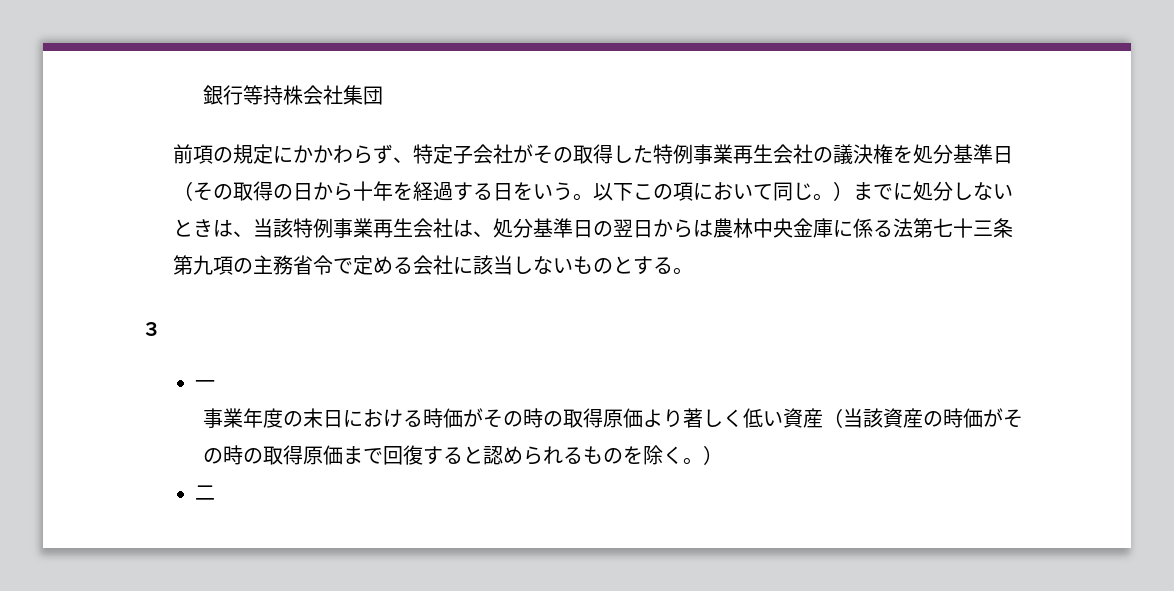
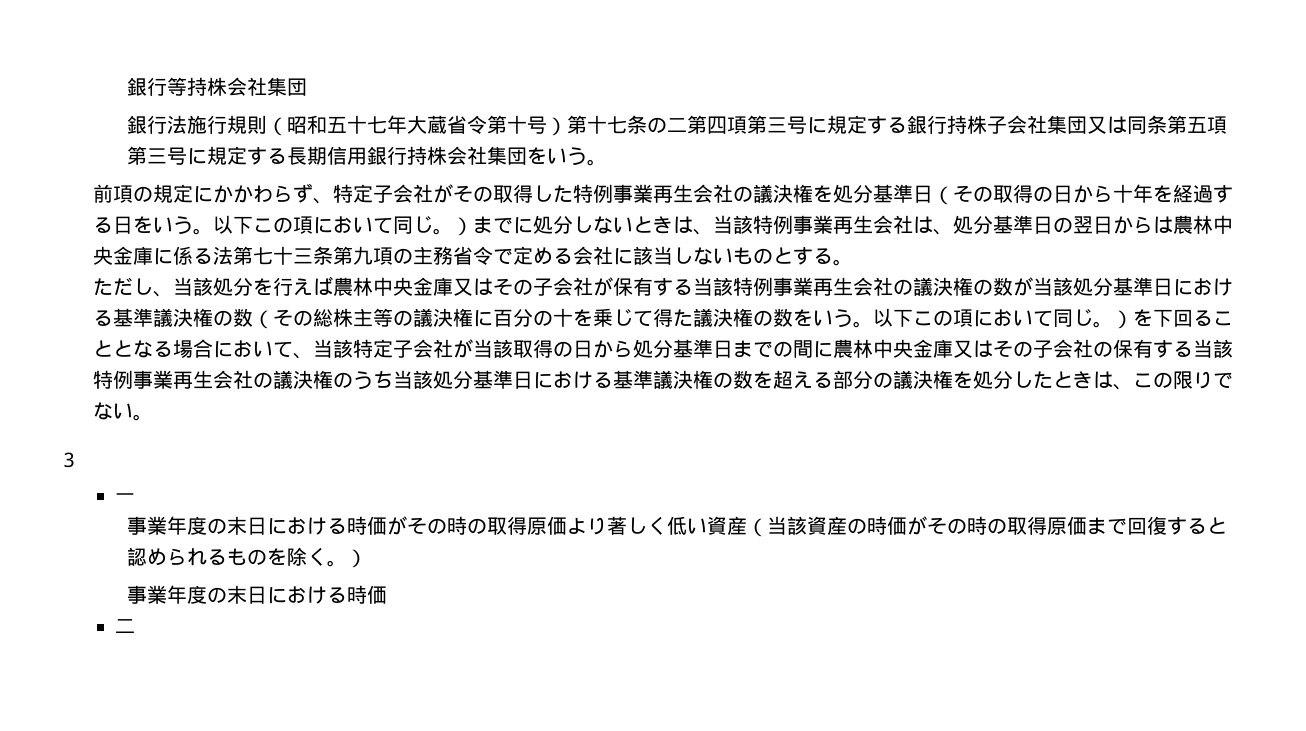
+ 銀行法施行規則（昭和五十七年大蔵省令第十号）第十七条の二第四項第三号に規定する銀行持株子会社集団又は同条第五項第三号に規定する長期信用銀行持株会社集団をいう。
+ ただし、当該処分を行えば農林中央金庫又はその子会社が保有する当該特例事業再生会社の議決権の数が当該処分基準日における基準議決権の数（その総株主等の議決権に百分の十を乗じて得た議決権の数をいう。以下この項において同じ。）を下回ることとなる場合において、当該特定子会社が当該取得の日から処分基準日までの間に農林中央金庫又はその子会社の保有する当該特例事業再生会社の議決権のうち当該処分基準日における基準議決権の数を超える部分の議決権を処分したときは、この限りでない。
  事業年度の末日における時価がその時の取得原価より著しく低い資産（当該資産の時価がその時の取得原価まで回復すると認められるものを除く。）
+ 事業年度の末日における時価

